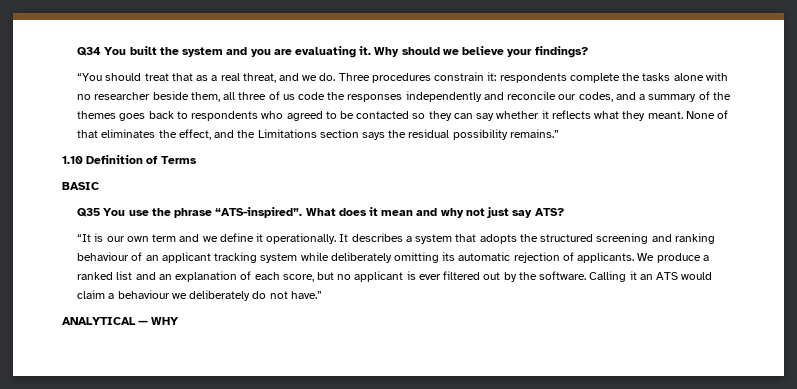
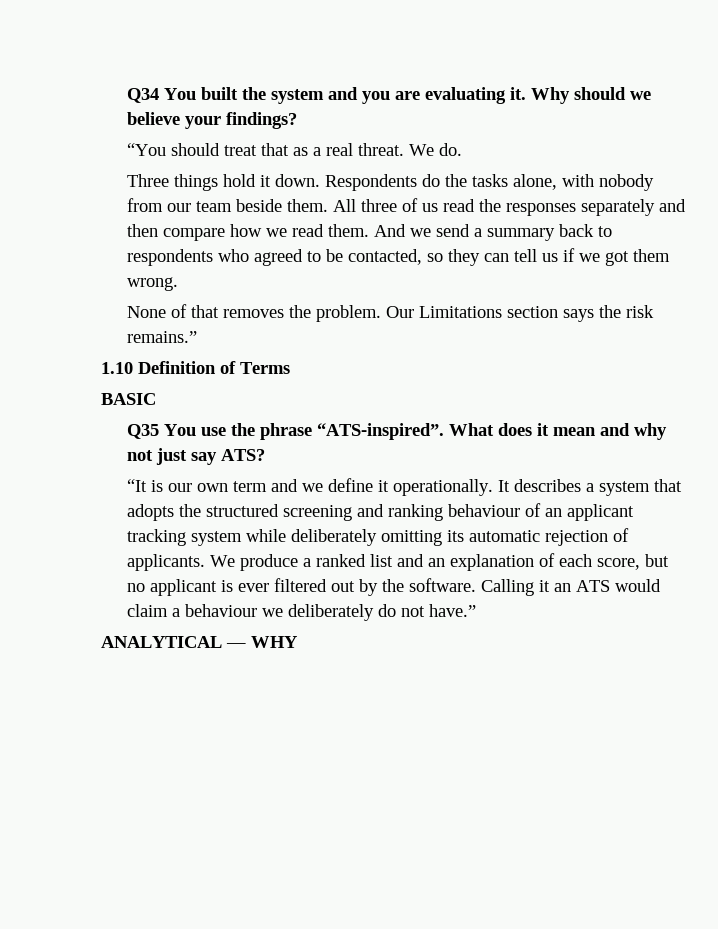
- “You should treat that as a real threat, and we do. Three procedures constrain it: respondents complete the tasks alone with no researcher beside them, all three of us code the responses independently and reconcile our codes, and a summary of the themes goes back to respondents who agreed to be contacted so they can say whether it reflects what they meant. None of that eliminates the effect, and the Limitations section says the residual possibility remains.”
+ “You should treat that as a real threat. We do.
+ Three things hold it down. Respondents do the tasks alone, with nobody from our team beside them. All three of us read the responses separately and then compare how we read them. And we send a summary back to respondents who agreed to be contacted, so they can tell us if we got them wrong.
+ None of that removes the problem. Our Limitations section says the risk remains.”

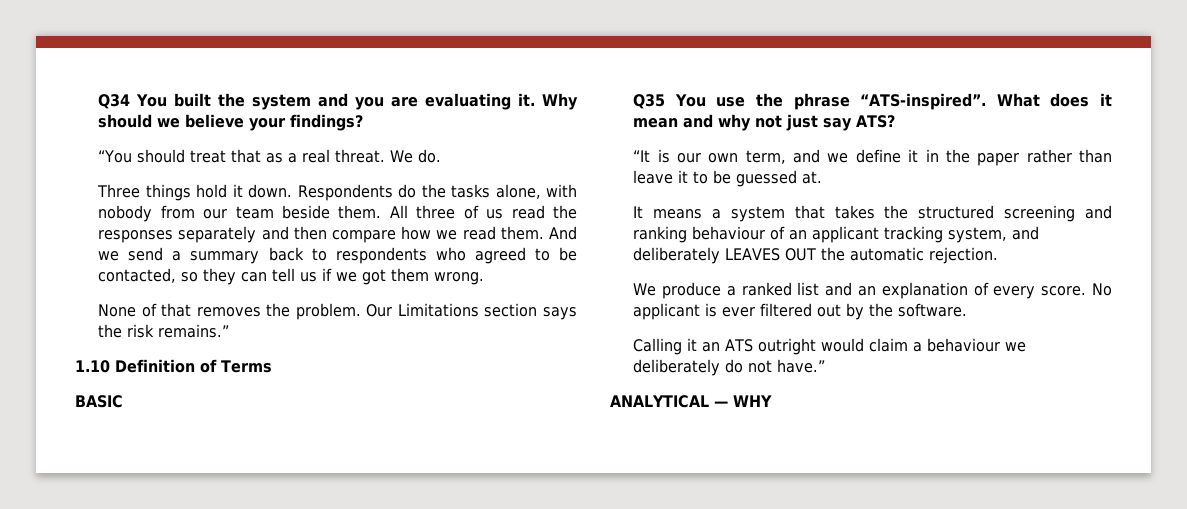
- “It is our own term and we define it operationally. It describes a system that adopts the structured screening and ranking behaviour of an applicant tracking system while deliberately omitting its automatic rejection of applicants. We produce a ranked list and an explanation of each score, but no applicant is ever filtered out by the software. Calling it an ATS would claim a behaviour we deliberately do not have.”
+ “It is our own term, and we define it in the paper rather than leave it to be guessed at.
+ It means a system that takes the structured screening and ranking behaviour of an applicant tracking system, and deliberately LEAVES OUT the automatic rejection.
+ We produce a ranked list and an explanation of every score. No applicant is ever filtered out by the software.
+ Calling it an ATS outright would claim a behaviour we deliberately do not have.”

